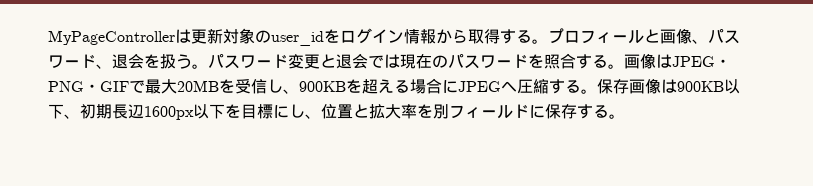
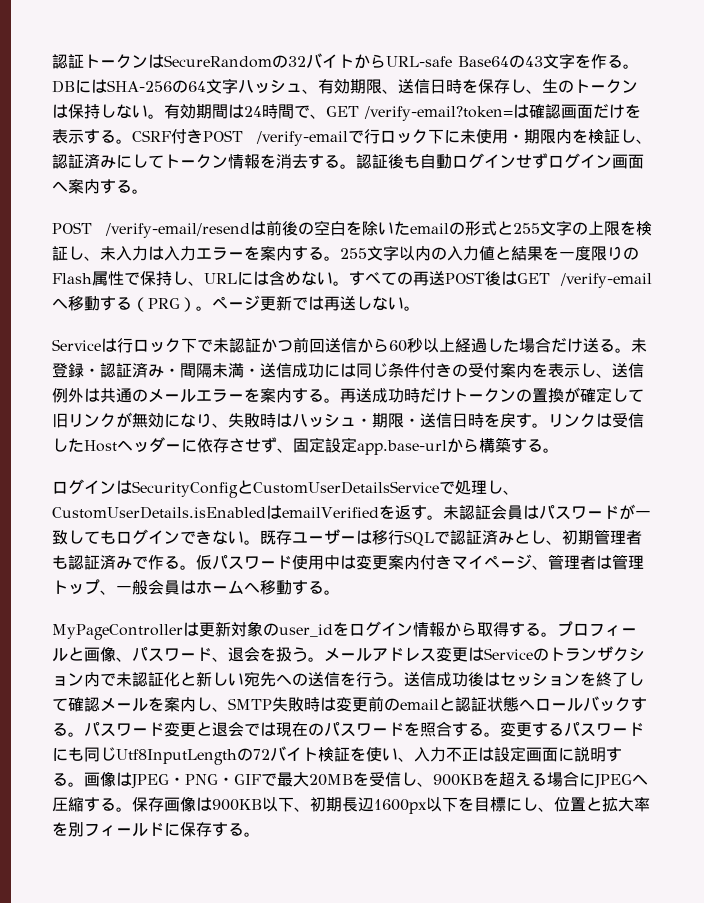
+ 認証トークンはSecureRandomの32バイトからURL-safe Base64の43文字を作る。DBにはSHA-256の64文字ハッシュ、有効期限、送信日時を保存し、生のトークンは保持しない。有効期間は24時間で、GET /verify-email?token=は確認画面だけを表示する。CSRF付きPOST /verify-emailで行ロック下に未使用・期限内を検証し、認証済みにしてトークン情報を消去する。認証後も自動ログインせずログイン画面へ案内する。
+ POST /verify-email/resendは前後の空白を除いたemailの形式と255文字の上限を検証し、未入力は入力エラーを案内する。255文字以内の入力値と結果を一度限りのFlash属性で保持し、URLには含めない。すべての再送POST後はGET /verify-emailへ移動する（PRG）。ページ更新では再送しない。
+ Serviceは行ロック下で未認証かつ前回送信から60秒以上経過した場合だけ送る。未登録・認証済み・間隔未満・送信成功には同じ条件付きの受付案内を表示し、送信例外は共通のメールエラーを案内する。再送成功時だけトークンの置換が確定して旧リンクが無効になり、失敗時はハッシュ・期限・送信日時を戻す。リンクは受信したHostヘッダーに依存させず、固定設定app.base-urlから構築する。
+ ログインはSecurityConfigとCustomUserDetailsServiceで処理し、CustomUserDetails.isEnabledはemailVerifiedを返す。未認証会員はパスワードが一致してもログインできない。既存ユーザーは移行SQLで認証済みとし、初期管理者も認証済みで作る。仮パスワード使用中は変更案内付きマイページ、管理者は管理トップ、一般会員はホームへ移動する。
+ メールアドレス変更はServiceのトランザクション内で未認証化と新しい宛先への送信を行う。送信成功後はセッションを終了して確認メールを案内し、SMTP失敗時は変更前のemailと認証状態へロールバックする。
+ 変更するパスワードにも同じUtf8InputLengthの72バイト検証を使い、入力不正は設定画面に説明する。

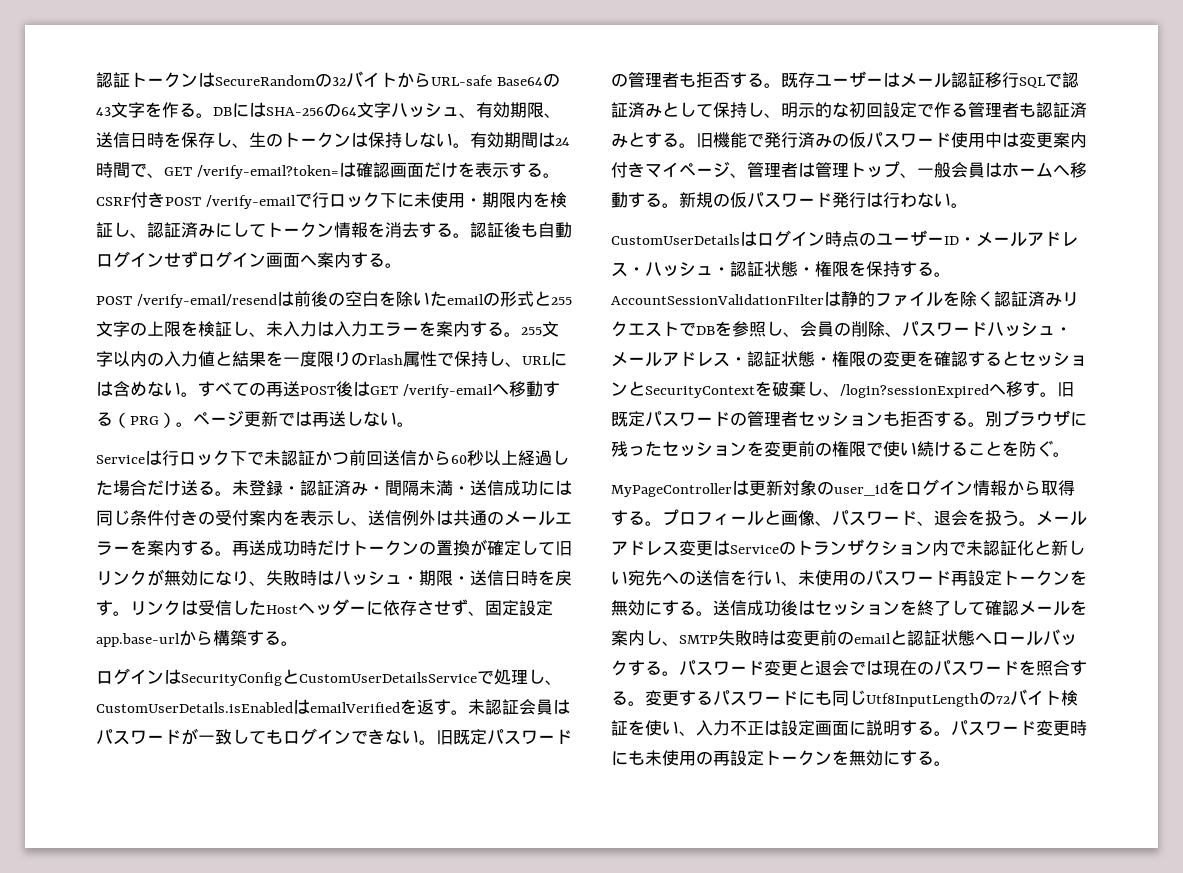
+ 旧既定パスワードの管理者も拒否する。
- 既存ユーザーは移行SQLで認証済みとし、初期管理者も認証済みで作る。仮パスワード使用中は変更案内付きマイページ、管理者は管理トップ、一般会員はホームへ移動する。
+ 既存ユーザーはメール認証移行SQLで認証済みとして保持し、明示的な初回設定で作る管理者も認証済みとする。旧機能で発行済みの仮パスワード使用中は変更案内付きマイページ、管理者は管理トップ、一般会員はホームへ移動する。新規の仮パスワード発行は行わない。
+ CustomUserDetailsはログイン時点のユーザーID・メールアドレス・ハッシュ・認証状態・権限を保持する。AccountSessionValidationFilterは静的ファイルを除く認証済みリクエストでDBを参照し、会員の削除、パスワードハッシュ・メールアドレス・認証状態・権限の変更を確認するとセッションとSecurityContextを破棄し、/login?sessionExpiredへ移す。旧既定パスワードの管理者セッションも拒否する。別ブラウザに残ったセッションを変更前の権限で使い続けることを防ぐ。
- メールアドレス変更はServiceのトランザクション内で未認証化と新しい宛先への送信を行う。
+ メールアドレス変更はServiceのトランザクション内で未認証化と新しい宛先への送信を行い、未使用のパスワード再設定トークンを無効にする。
- 画像はJPEG・PNG・GIFで最大20MBを受信し、900KBを超える場合にJPEGへ圧縮する。保存画像は900KB以下、初期長辺1600px以下を目標にし、位置と拡大率を別フィールドに保存する。
+ パスワード変更時にも未使用の再設定トークンを無効にする。

